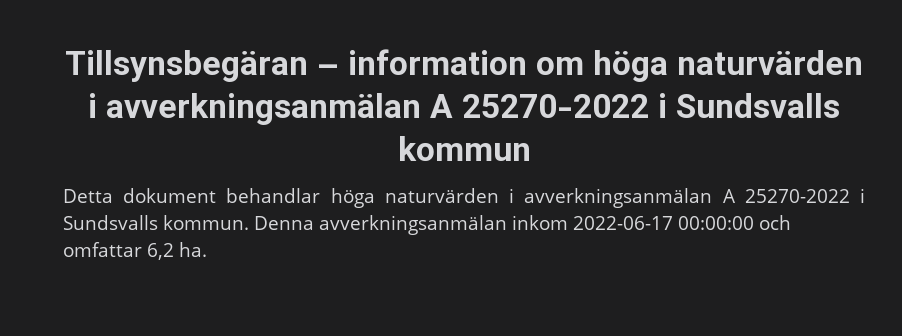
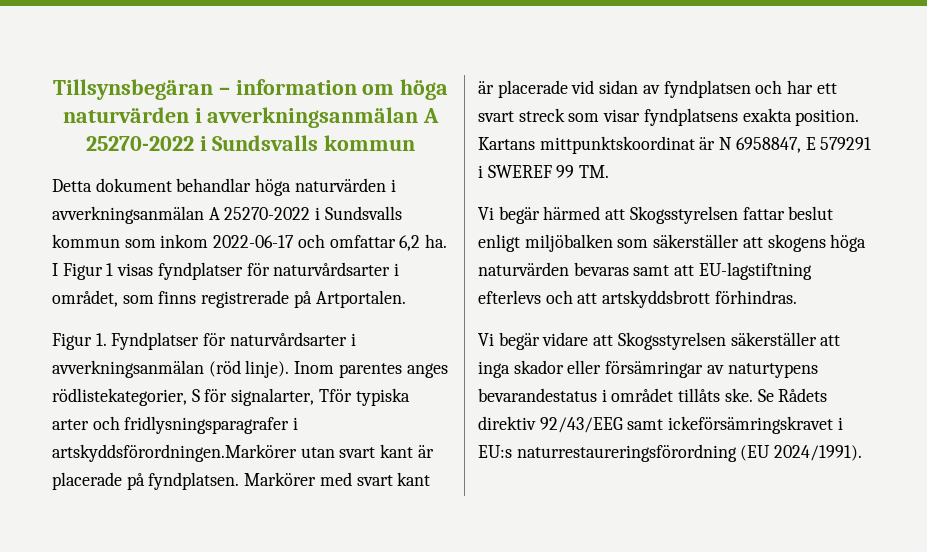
- Detta dokument behandlar höga naturvärden i avverkningsanmälan A 25270-2022 i Sundsvalls kommun. Denna avverkningsanmälan inkom 2022-06-17 00:00:00 och omfattar 6,2 ha.
+ Detta dokument behandlar höga naturvärden i avverkningsanmälan A 25270-2022 i Sundsvalls kommun som inkom 2022-06-17 och omfattar 6,2 ha.
+ I Figur 1 visas fyndplatser för naturvårdsarter i området, som finns registrerade på Artportalen.
+ Figur 1. Fyndplatser för naturvårdsarter i avverkningsanmälan (röd linje). Inom parentes anges rödlistekategorier, S för signalarter, Tför typiska arter och fridlysningsparagrafer i artskyddsförordningen.Markörer utan svart kant är placerade på fyndplatsen. Markörer med svart kant är placerade vid sidan av fyndplatsen och har ett svart streck som visar fyndplatsens exakta position. Kartans mittpunktskoordinat är N 6958847, E 579291 i SWEREF 99 TM.
+ Vi begär härmed att Skogsstyrelsen fattar beslut enligt miljöbalken som säkerställer att skogens höga naturvärden bevaras samt att EU-lagstiftning efterlevs och att artskyddsbrott förhindras.
+ Vi begär vidare att Skogsstyrelsen säkerställer att inga skador eller försämringar av naturtypens bevarandestatus i området tillåts ske. Se Rådets direktiv 92/43/EEG samt ickeförsämringskravet i EU:s naturrestaureringsförordning (EU 2024/1991).

